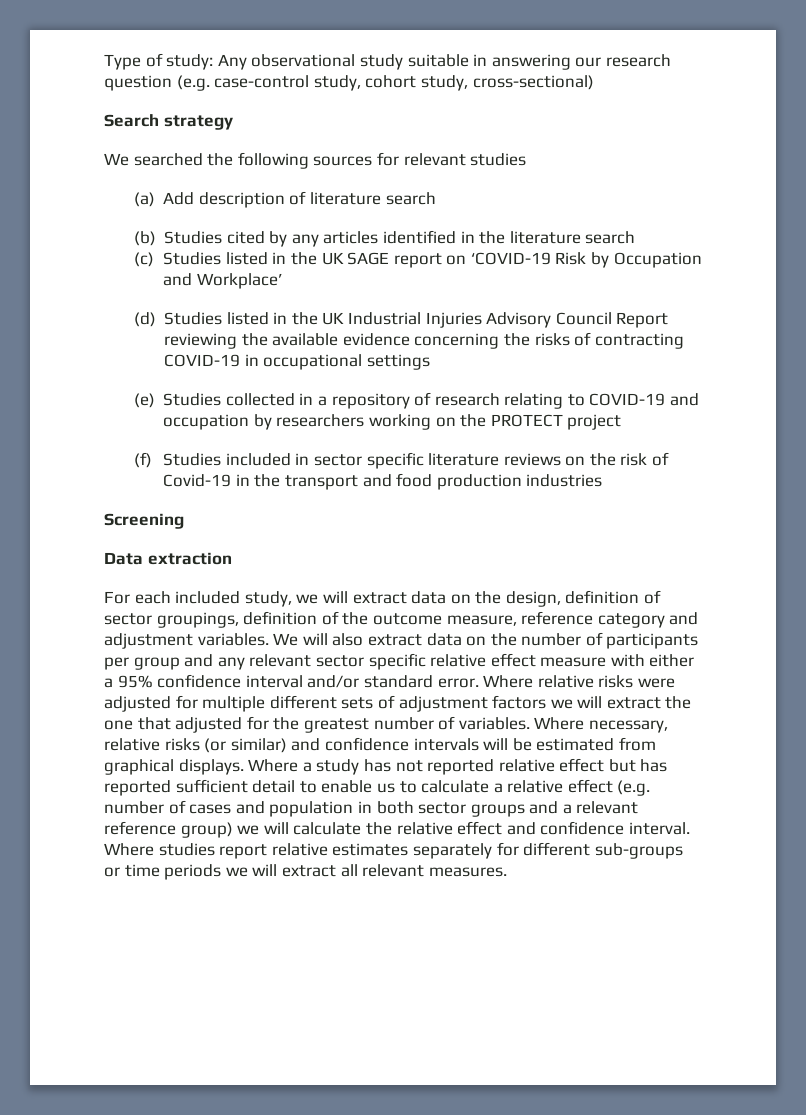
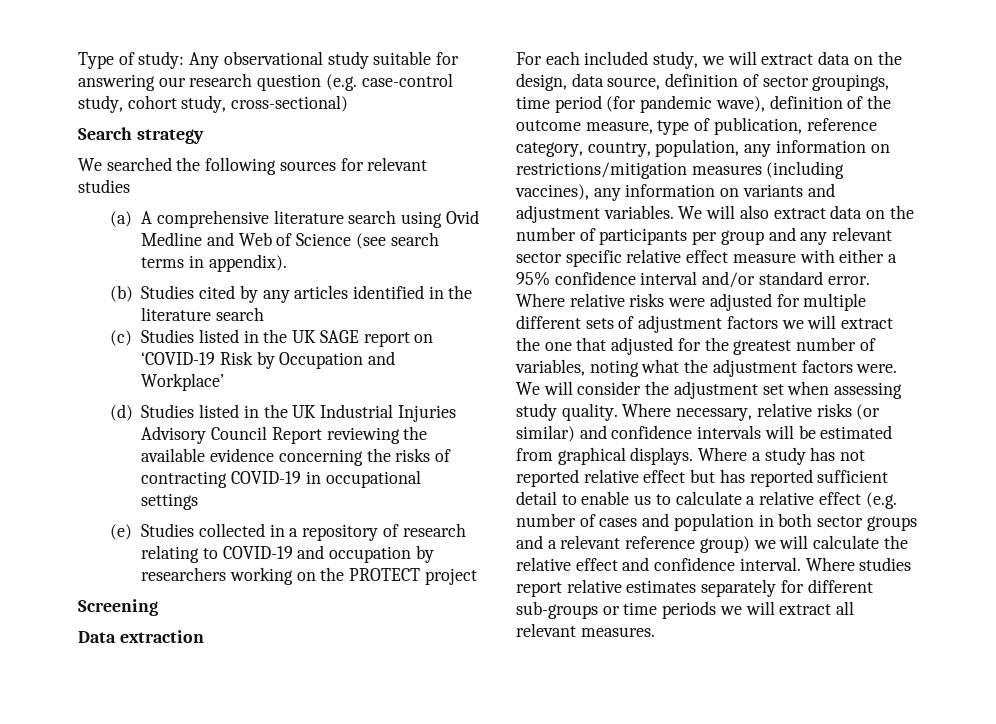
- Type of study: Any observational study suitable in answering our research question (e.g. case-control study, cohort study, cross-sectional)
+ Type of study: Any observational study suitable for answering our research question (e.g. case-control study, cohort study, cross-sectional)
- (a) Add description of literature search
+ (a) A comprehensive literature search using Ovid Medline and Web of Science (see search terms in appendix).
- (f) Studies included in sector specific literature reviews on the risk of Covid-19 in the transport and food production industries
- For each included study, we will extract data on the design, definition of sector groupings, definition of the outcome measure, reference category and adjustment variables.
+ For each included study, we will extract data on the design, data source, definition of sector groupings, time period (for pandemic wave), definition of the outcome measure, type of publication, reference category, country, population, any information on restrictions/mitigation measures (including vaccines), any information on variants and adjustment variables.
- Where relative risks were adjusted for multiple different sets of adjustment factors we will extract the one that adjusted for the greatest number of variables.
+ Where relative risks were adjusted for multiple different sets of adjustment factors we will extract the one that adjusted for the greatest number of variables, noting what the adjustment factors were. We will consider the adjustment set when assessing study quality.

